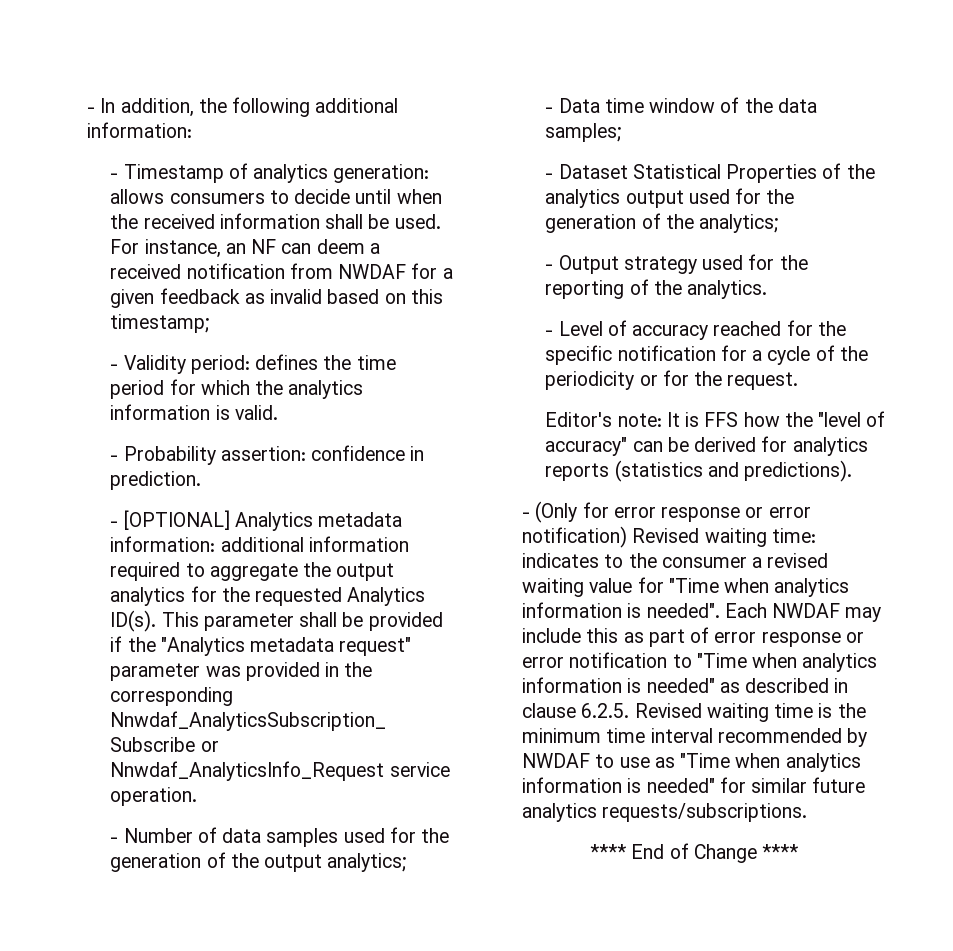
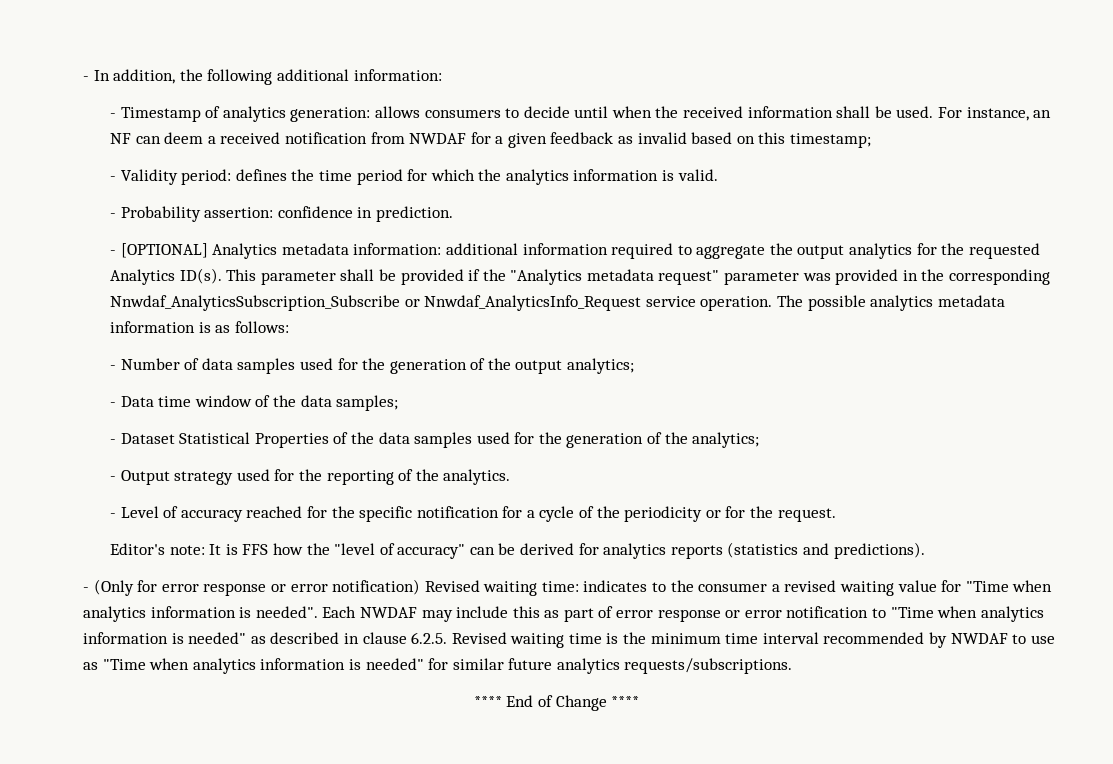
+ The possible analytics metadata information is as follows:
- - Dataset Statistical Properties of the analytics output used for the generation of the analytics;
+ - Dataset Statistical Properties of the data samples used for the generation of the analytics;

